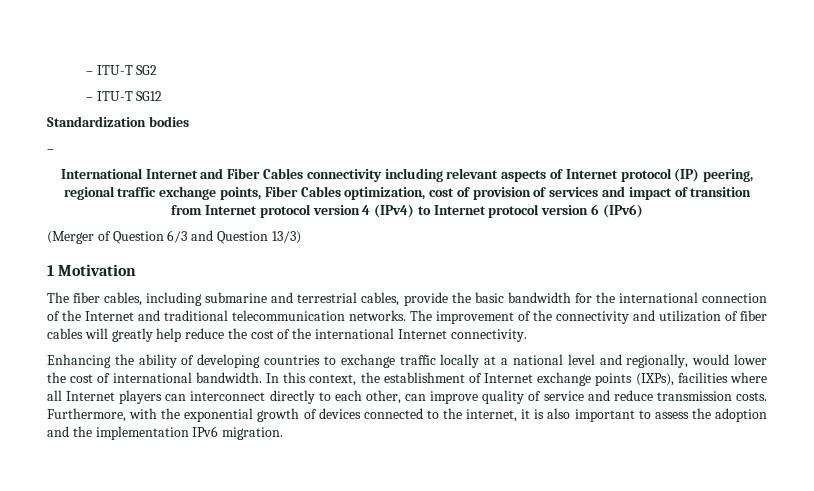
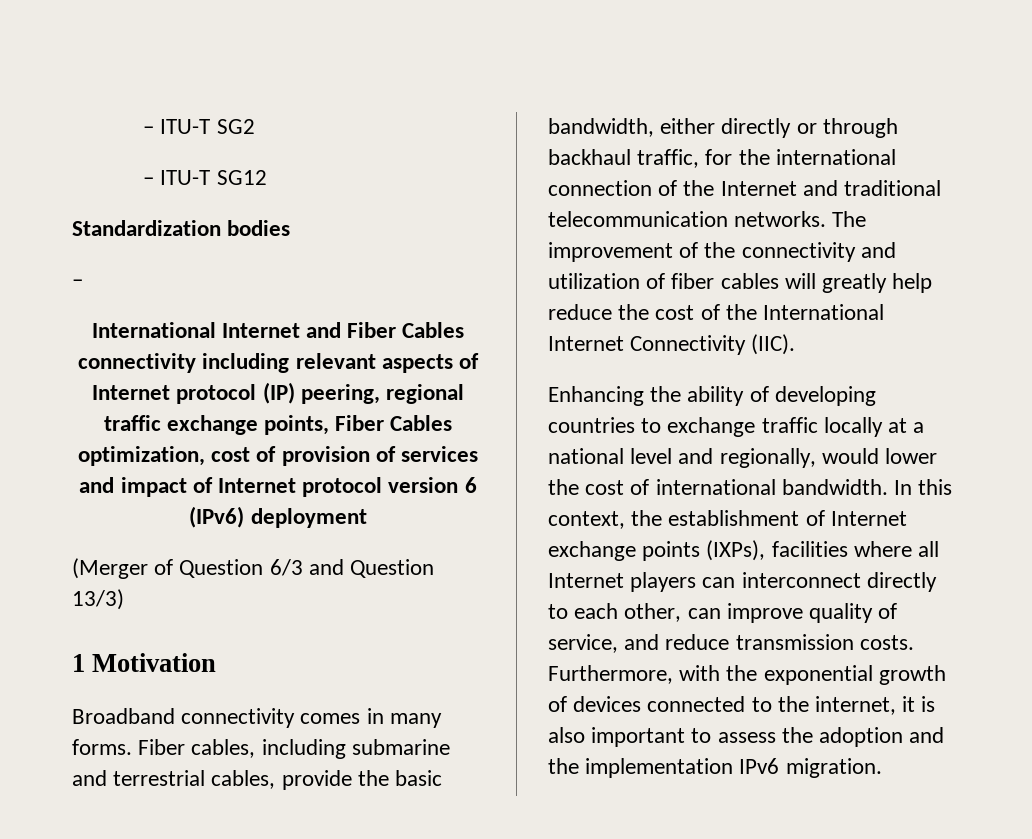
- International Internet and Fiber Cables connectivity including relevant aspects of Internet protocol (IP) peering, regional traffic exchange points, Fiber Cables optimization, cost of provision of services and impact of transition from Internet protocol version 4 (IPv4) to Internet protocol version 6 (IPv6)
+ International Internet and Fiber Cables connectivity including relevant aspects of Internet protocol (IP) peering, regional traffic exchange points, Fiber Cables optimization, cost of provision of services and impact of Internet protocol version 6 (IPv6) deployment
- The fiber cables, including submarine and terrestrial cables, provide the basic bandwidth for the international connection of the Internet and traditional telecommunication networks.
+ Broadband connectivity comes in many forms. Fiber cables, including submarine and terrestrial cables, provide the basic bandwidth, either directly or through backhaul traffic, for the international connection of the Internet and traditional telecommunication networks.
- The improvement of the connectivity and utilization of fiber cables will greatly help reduce the cost of the international Internet connectivity.
+ The improvement of the connectivity and utilization of fiber cables will greatly help reduce the cost of the International Internet Connectivity (IIC).
- In this context, the establishment of Internet exchange points (IXPs), facilities where all Internet players can interconnect directly to each other, can improve quality of service and reduce transmission costs.
+ In this context, the establishment of Internet exchange points (IXPs), facilities where all Internet players can interconnect directly to each other, can improve quality of service, and reduce transmission costs.

